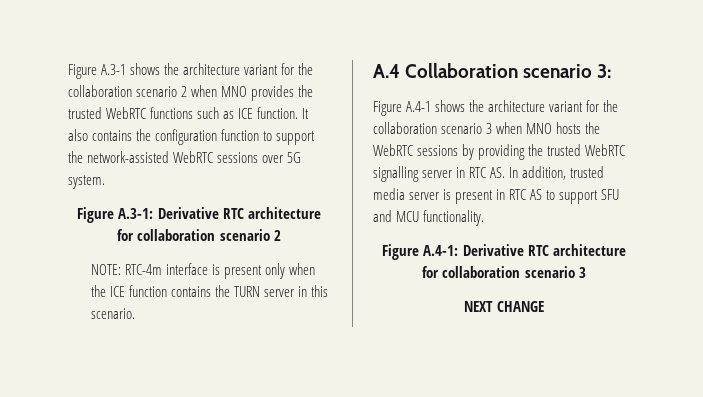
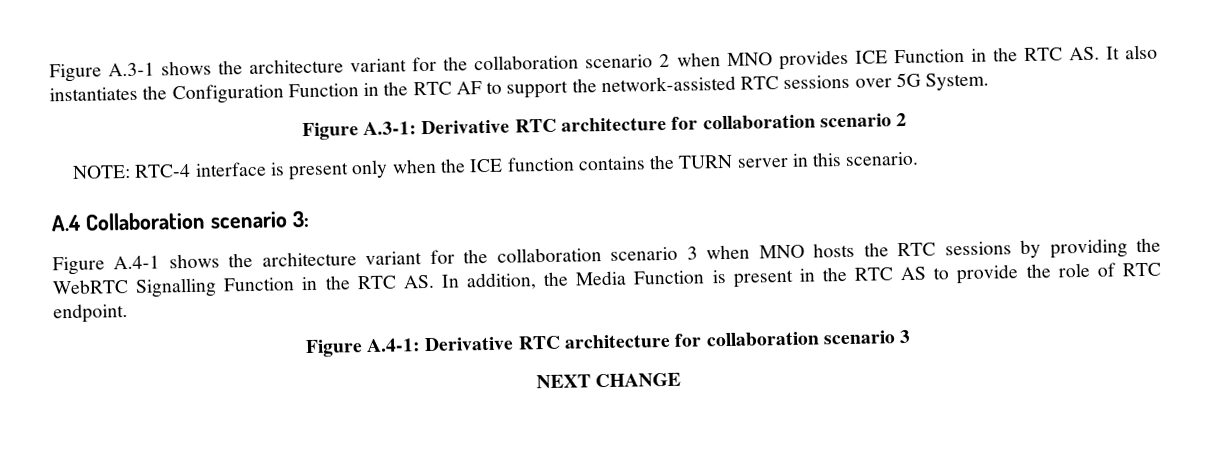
- Figure A.3-1 shows the architecture variant for the collaboration scenario 2 when MNO provides the trusted WebRTC functions such as ICE function. It also contains the configuration function to support the network-assisted WebRTC sessions over 5G system.
+ Figure A.3-1 shows the architecture variant for the collaboration scenario 2 when MNO provides ICE Function in the RTC AS. It also instantiates the Configuration Function in the RTC AF to support the network-assisted RTC sessions over 5G System.
- NOTE: RTC-4m interface is present only when the ICE function contains the TURN server in this scenario.
+ NOTE: RTC-4 interface is present only when the ICE function contains the TURN server in this scenario.
- Figure A.4-1 shows the architecture variant for the collaboration scenario 3 when MNO hosts the WebRTC sessions by providing the trusted WebRTC signalling server in RTC AS. In addition, trusted media server is present in RTC AS to support SFU and MCU functionality.
+ Figure A.4-1 shows the architecture variant for the collaboration scenario 3 when MNO hosts the RTC sessions by providing the WebRTC Signalling Function in the RTC AS. In addition, the Media Function is present in the RTC AS to provide the role of RTC endpoint.

